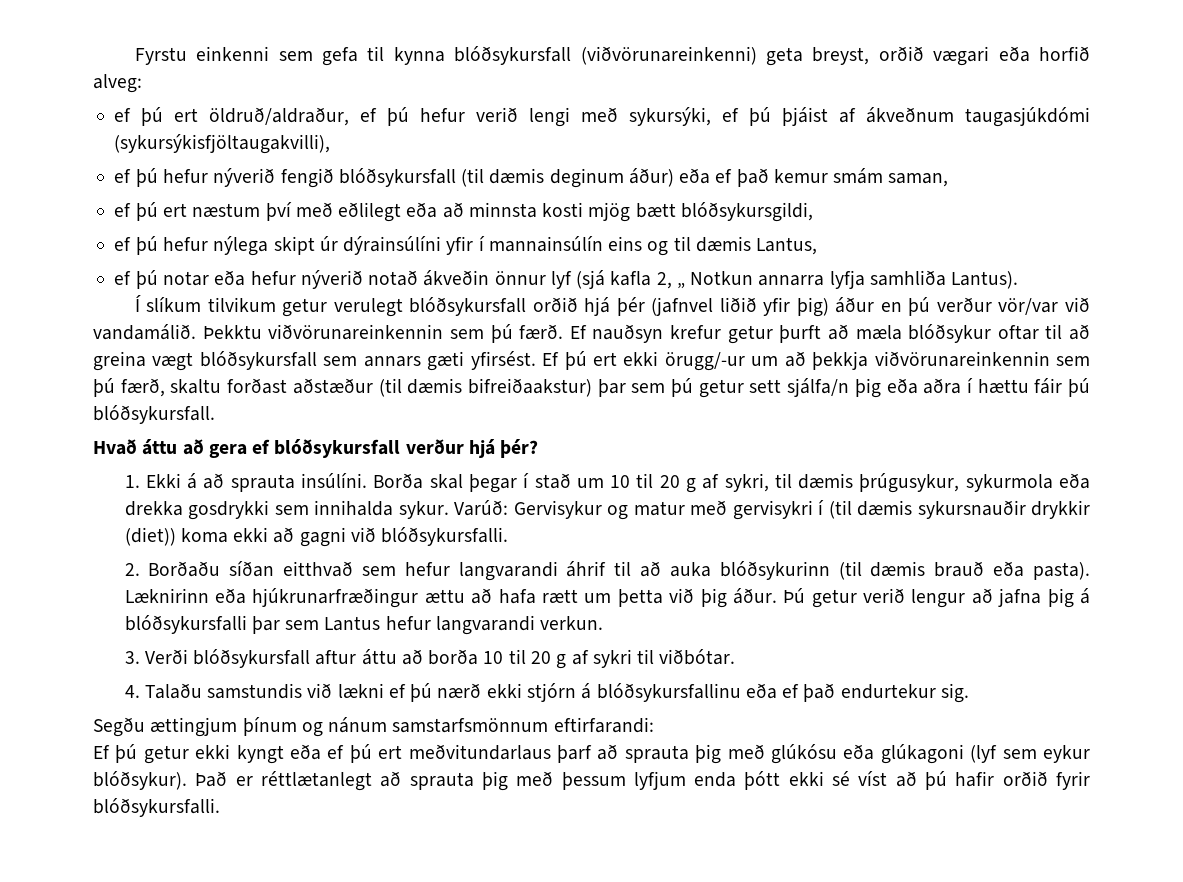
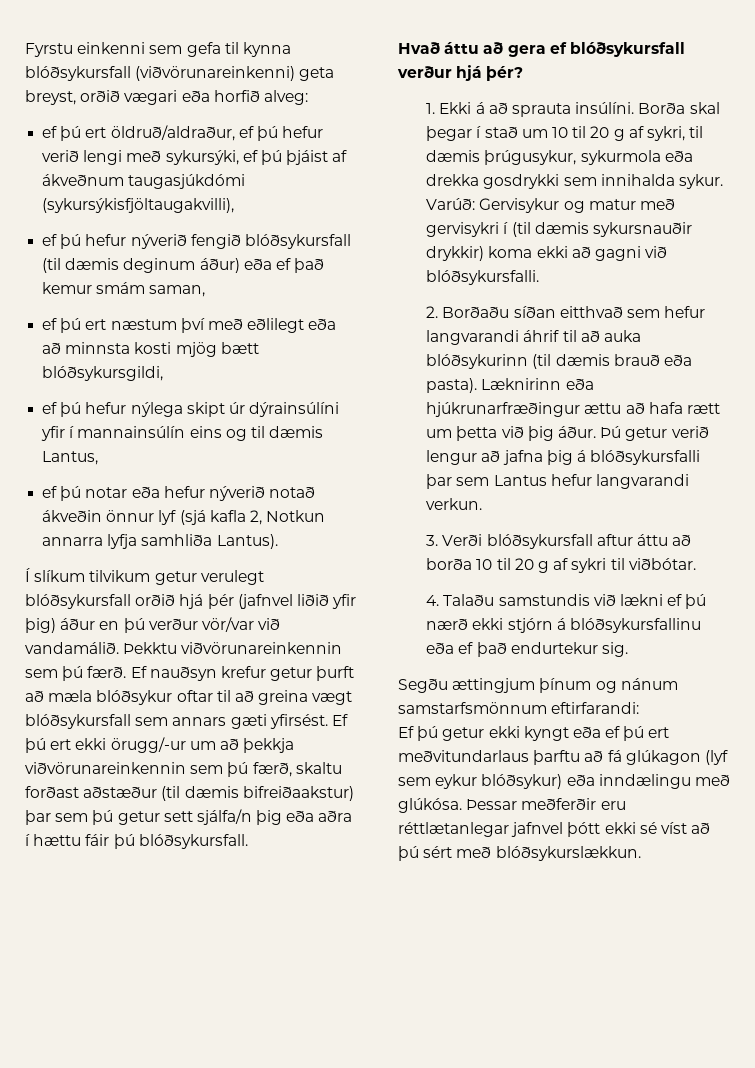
- ef þú notar eða hefur nýverið notað ákveðin önnur lyf (sjá kafla 2, „ Notkun annarra lyfja samhliða Lantus).
+ ef þú notar eða hefur nýverið notað ákveðin önnur lyf (sjá kafla 2, Notkun annarra lyfja samhliða Lantus).
- Varúð: Gervisykur og matur með gervisykri í (til dæmis sykursnauðir drykkir (diet)) koma ekki að gagni við blóðsykursfalli.
+ Varúð: Gervisykur og matur með gervisykri í (til dæmis sykursnauðir drykkir) koma ekki að gagni við blóðsykursfalli.
- Ef þú getur ekki kyngt eða ef þú ert meðvitundarlaus þarf að sprauta þig með glúkósu eða glúkagoni (lyf sem eykur blóðsykur). Það er réttlætanlegt að sprauta þig með þessum lyfjum enda þótt ekki sé víst að þú hafir orðið fyrir blóðsykursfalli.
+ Ef þú getur ekki kyngt eða ef þú ert meðvitundarlaus þarftu að fá glúkagon (lyf sem eykur blóðsykur) eða inndælingu með glúkósa. Þessar meðferðir eru réttlætanlegar jafnvel þótt ekki sé víst að þú sért með blóðsykurslækkun.

